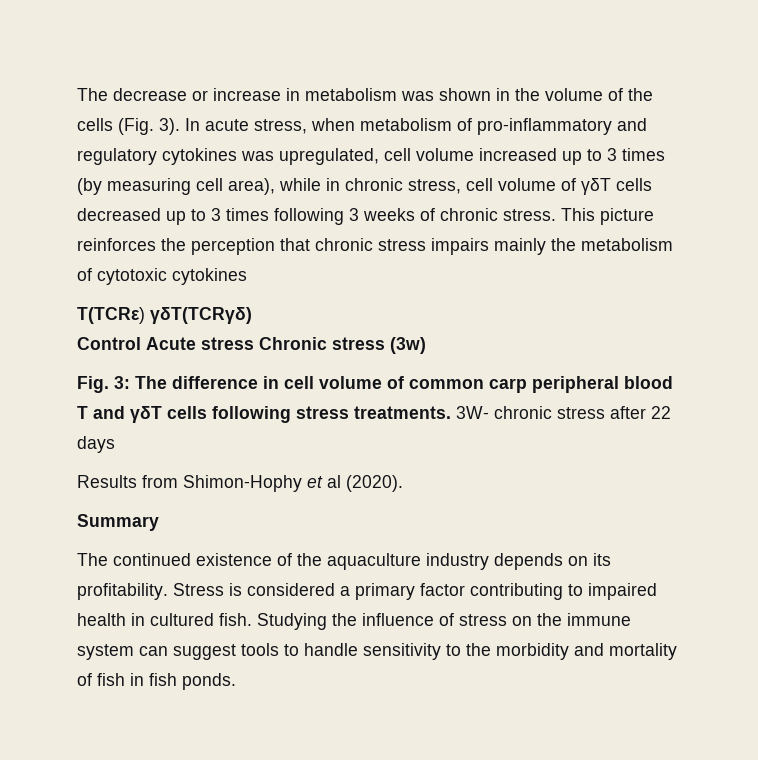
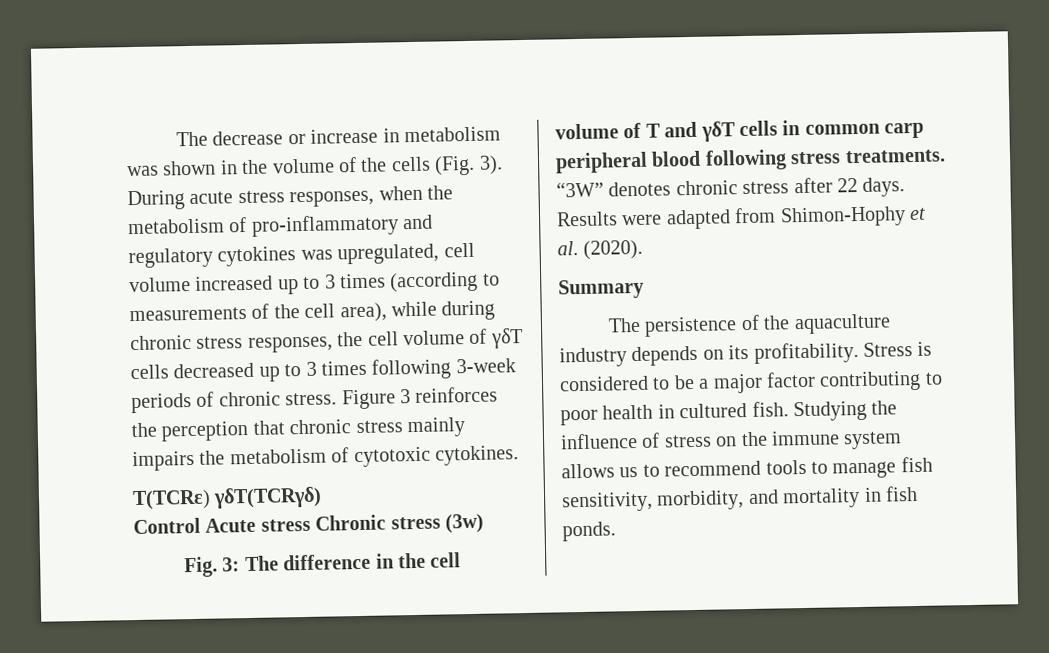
- In acute stress, when metabolism of pro-inflammatory and regulatory cytokines was upregulated, cell volume increased up to 3 times (by measuring cell area), while in chronic stress, cell volume of γδT cells decreased up to 3 times following 3 weeks of chronic stress.
+ During acute stress responses, when the metabolism of pro-inflammatory and regulatory cytokines was upregulated, cell volume increased up to 3 times (according to measurements of the cell area), while during chronic stress responses, the cell volume of γδT cells decreased up to 3 times following 3-week periods of chronic stress.
- This picture reinforces the perception that chronic stress impairs mainly the metabolism of cytotoxic cytokines
+ Figure 3 reinforces the perception that chronic stress mainly impairs the metabolism of cytotoxic cytokines.
- Fig. 3: The difference in cell volume of common carp peripheral blood T and γδT cells following stress treatments.
+ Fig. 3: The difference in the cell volume of T and γδT cells in common carp peripheral blood following stress treatments.
- 3W- chronic stress after 22 days
- Results from Shimon-Hophy et al (2020).
+ “3W” denotes chronic stress after 22 days. Results were adapted from Shimon-Hophy et al. (2020).
- The continued existence of the aquaculture industry depends on its profitability.
+ The persistence of the aquaculture industry depends on its profitability.
- Stress is considered a primary factor contributing to impaired health in cultured fish.
+ Stress is considered to be a major factor contributing to poor health in cultured fish.
- Studying the influence of stress on the immune system can suggest tools to handle sensitivity to the morbidity and mortality of fish in fish ponds.
+ Studying the influence of stress on the immune system allows us to recommend tools to manage fish sensitivity, morbidity, and mortality in fish ponds.

